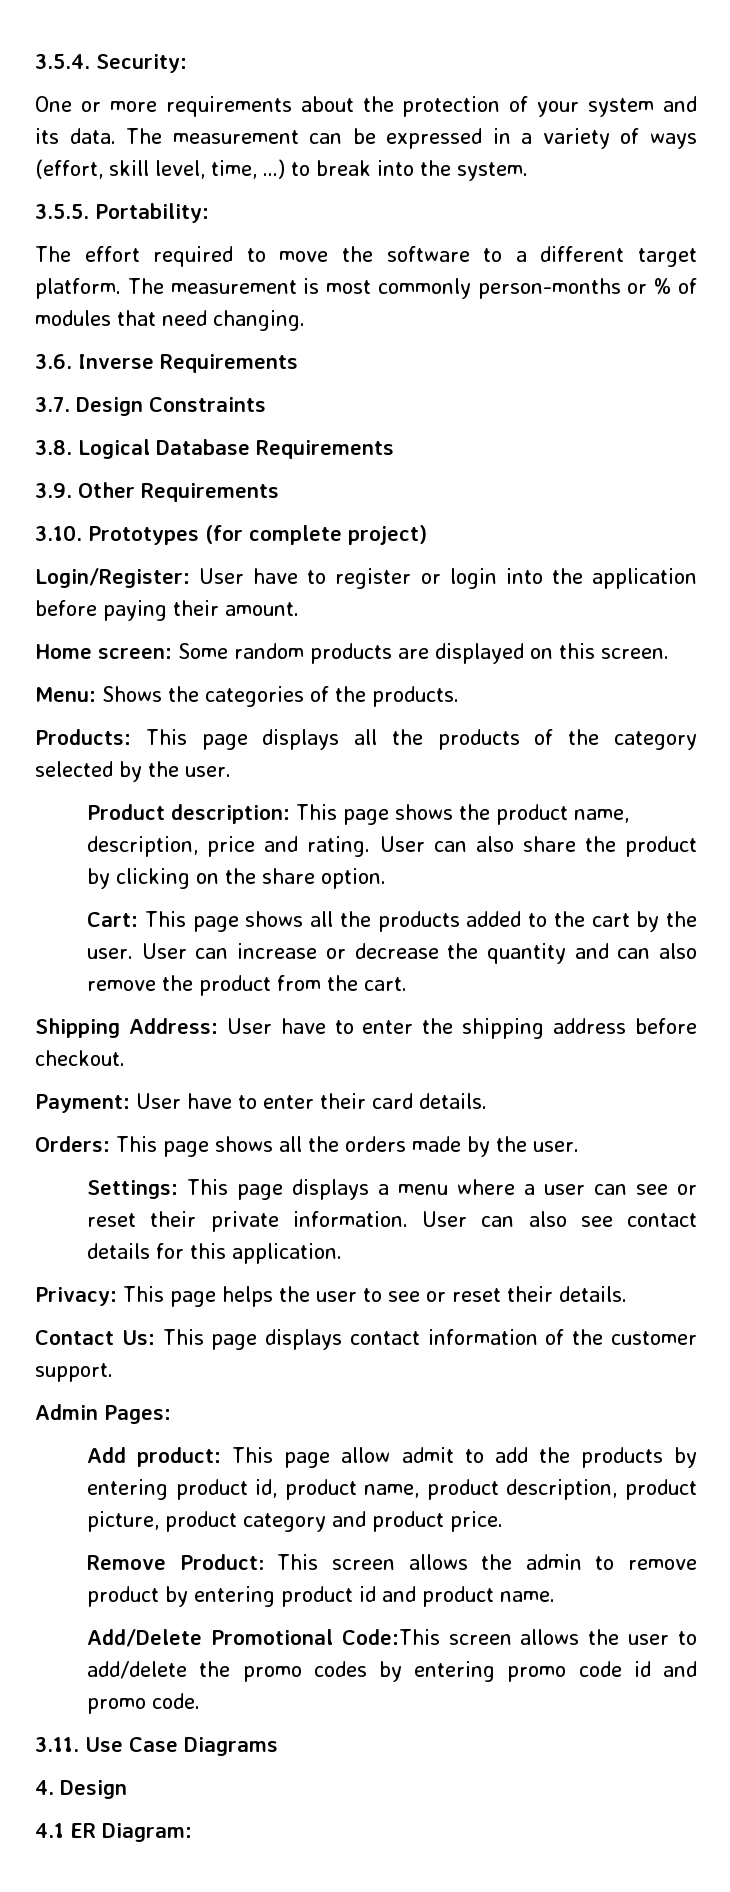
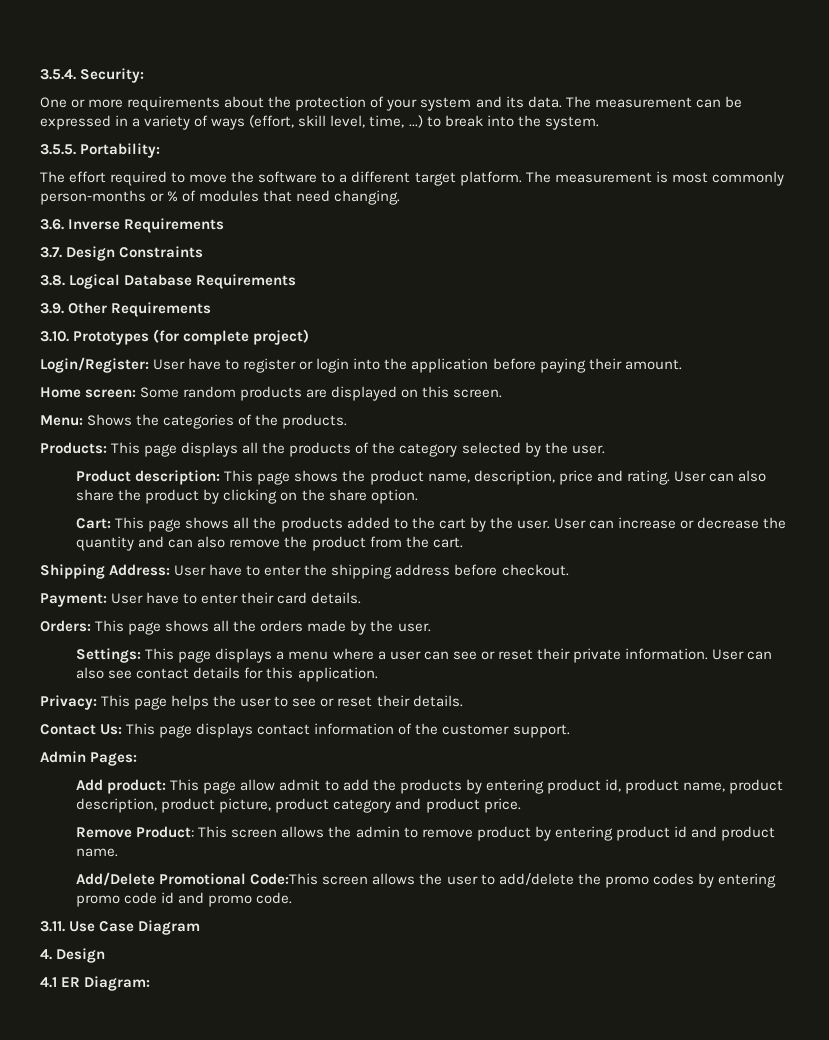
- 3.11. Use Case Diagrams
+ 3.11. Use Case Diagram

